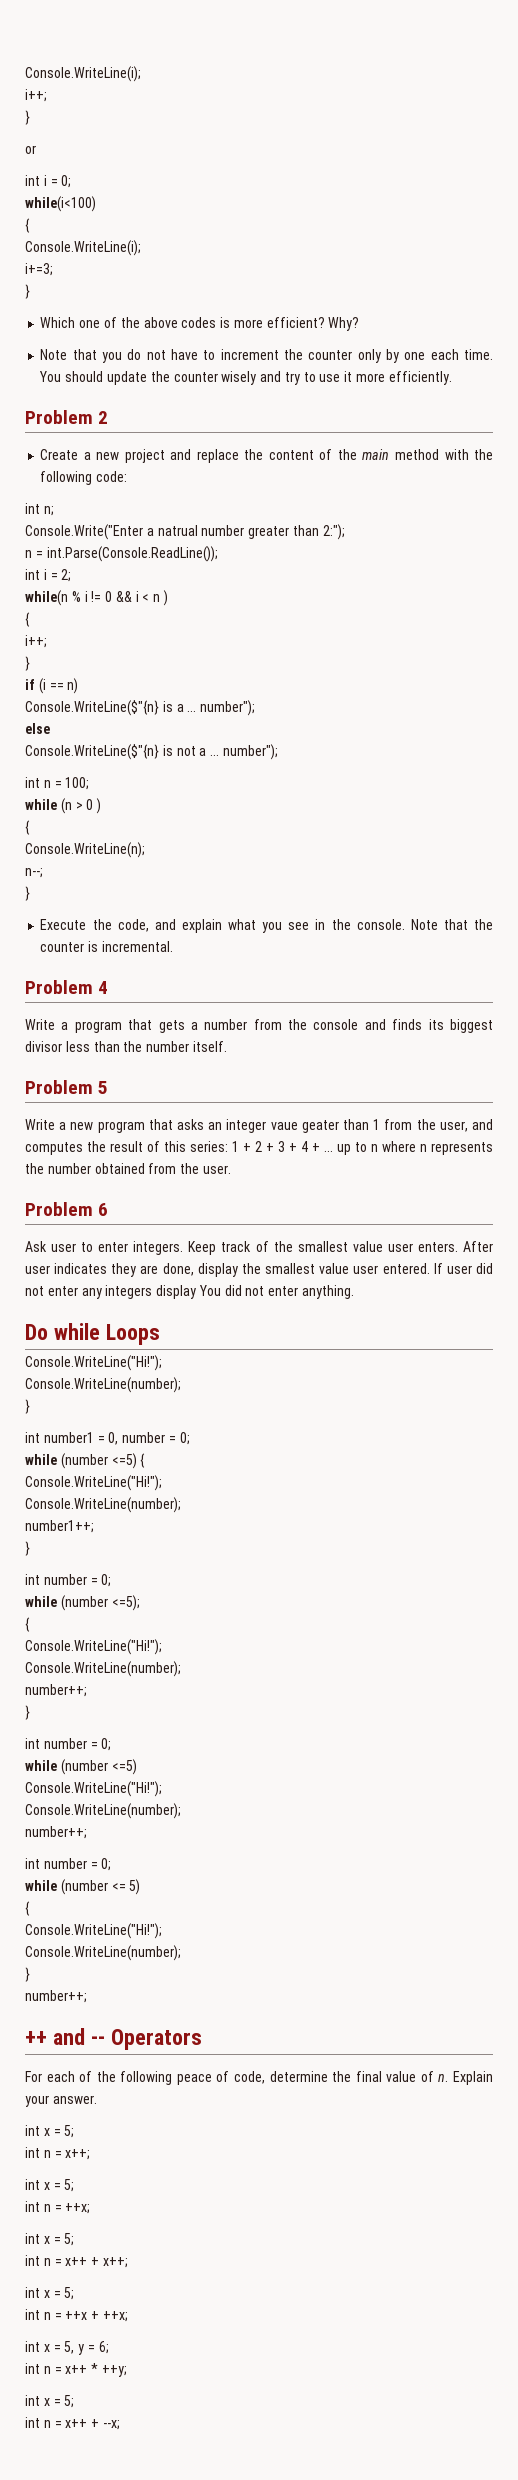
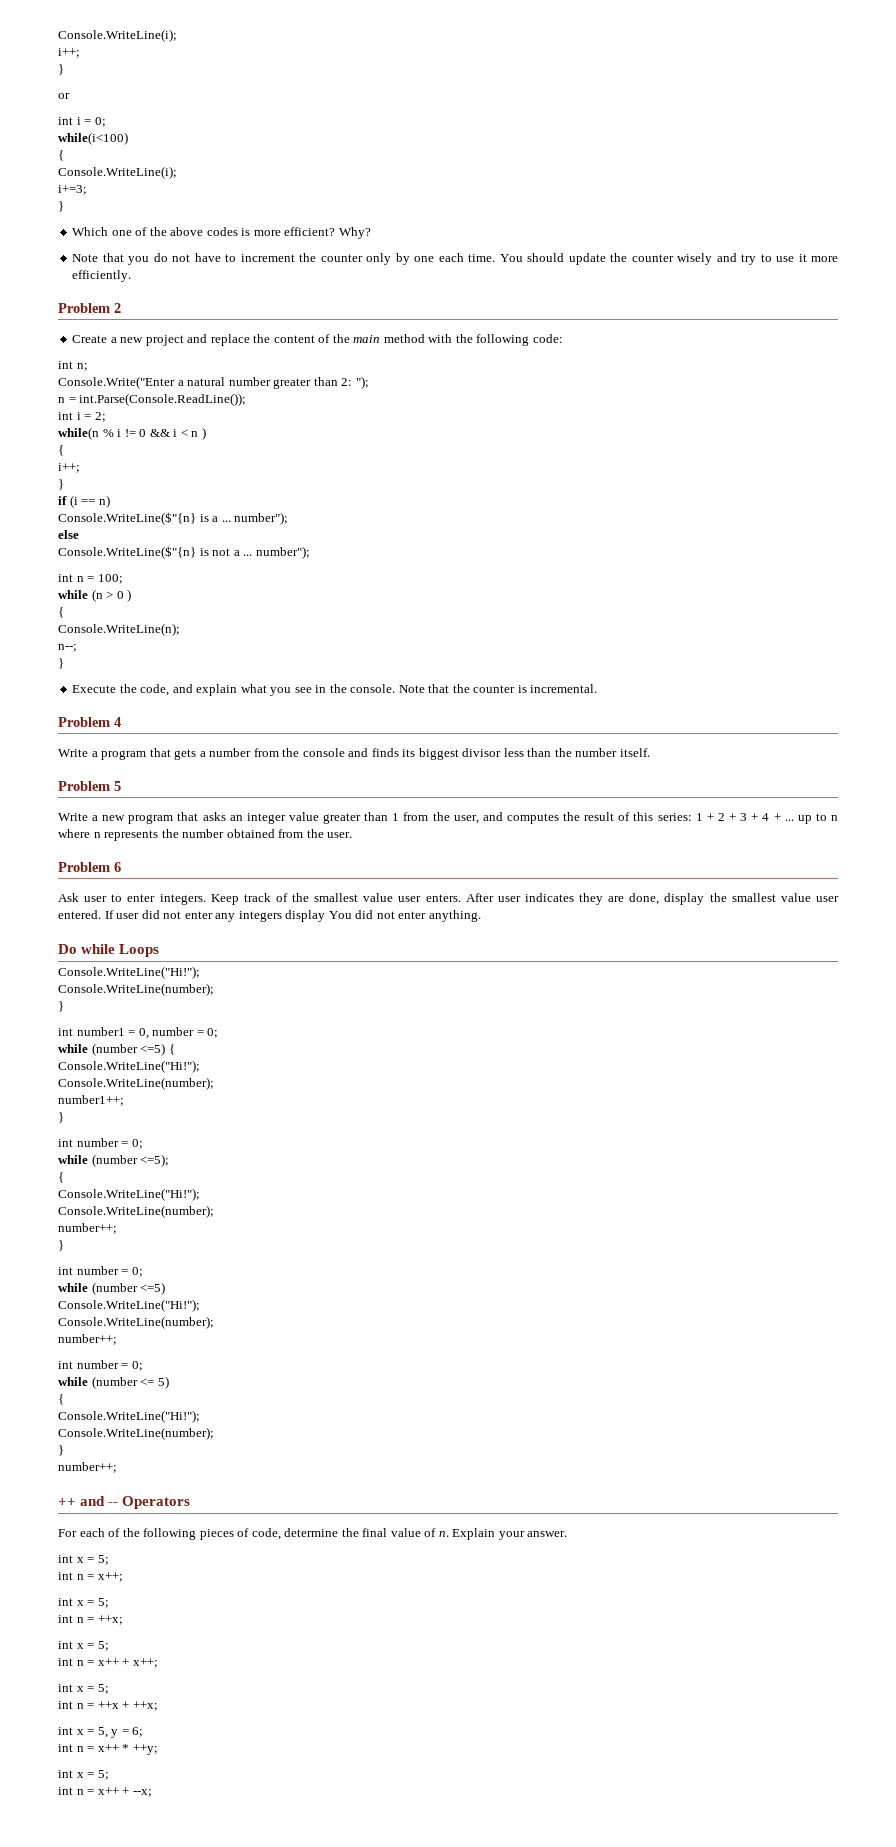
- Console.Write("Enter a natrual number greater than 2:");
+ Console.Write("Enter a natural number greater than 2: ");
- Write a new program that asks an integer vaue geater than 1 from the user, and computes the result of this series: 1 + 2 + 3 + 4 + ... up to n where n represents the number obtained from the user.
+ Write a new program that asks an integer value greater than 1 from the user, and computes the result of this series: 1 + 2 + 3 + 4 + ... up to n where n represents the number obtained from the user.
- For each of the following peace of code, determine the final value of n.
+ For each of the following pieces of code, determine the final value of n.

